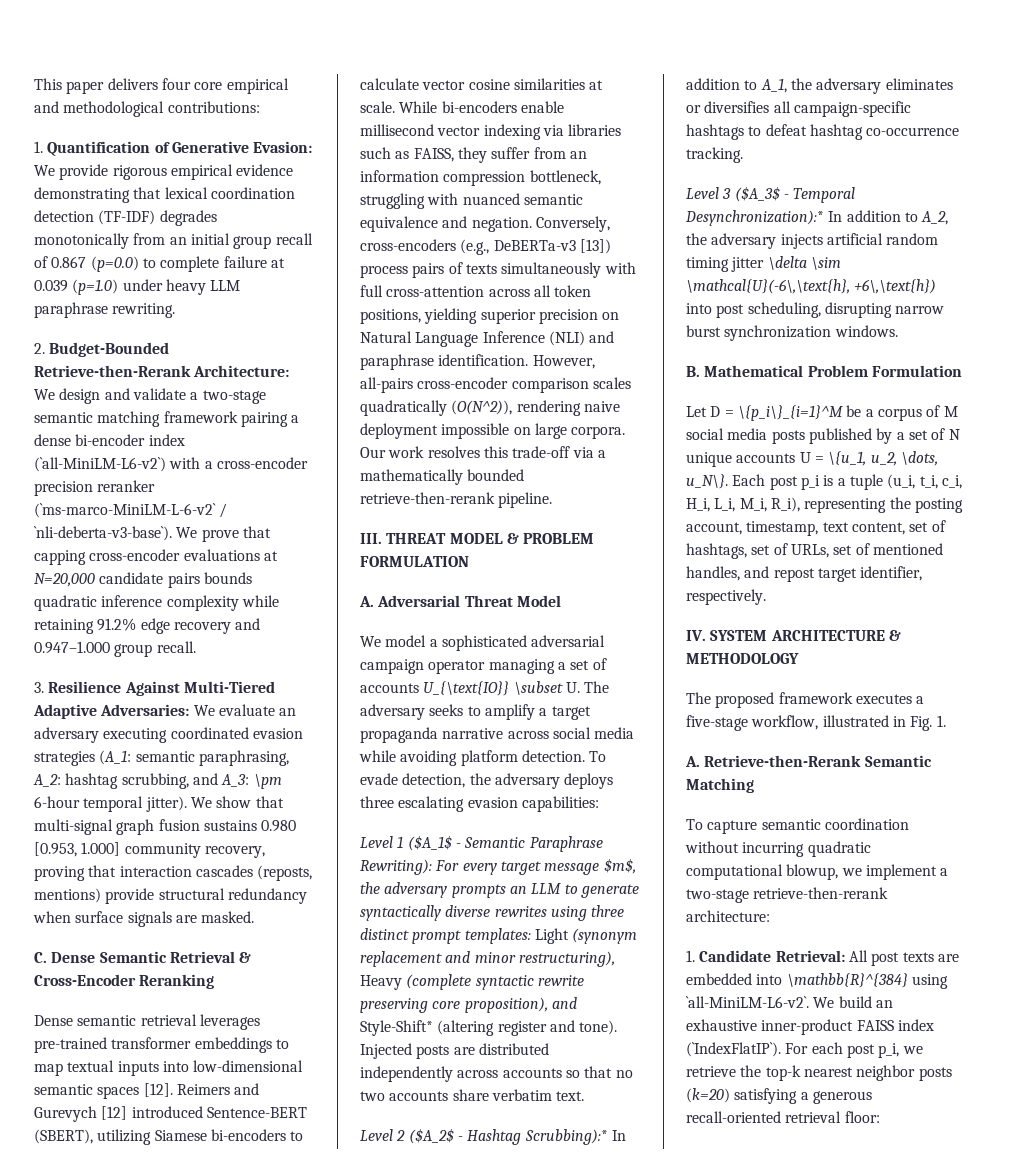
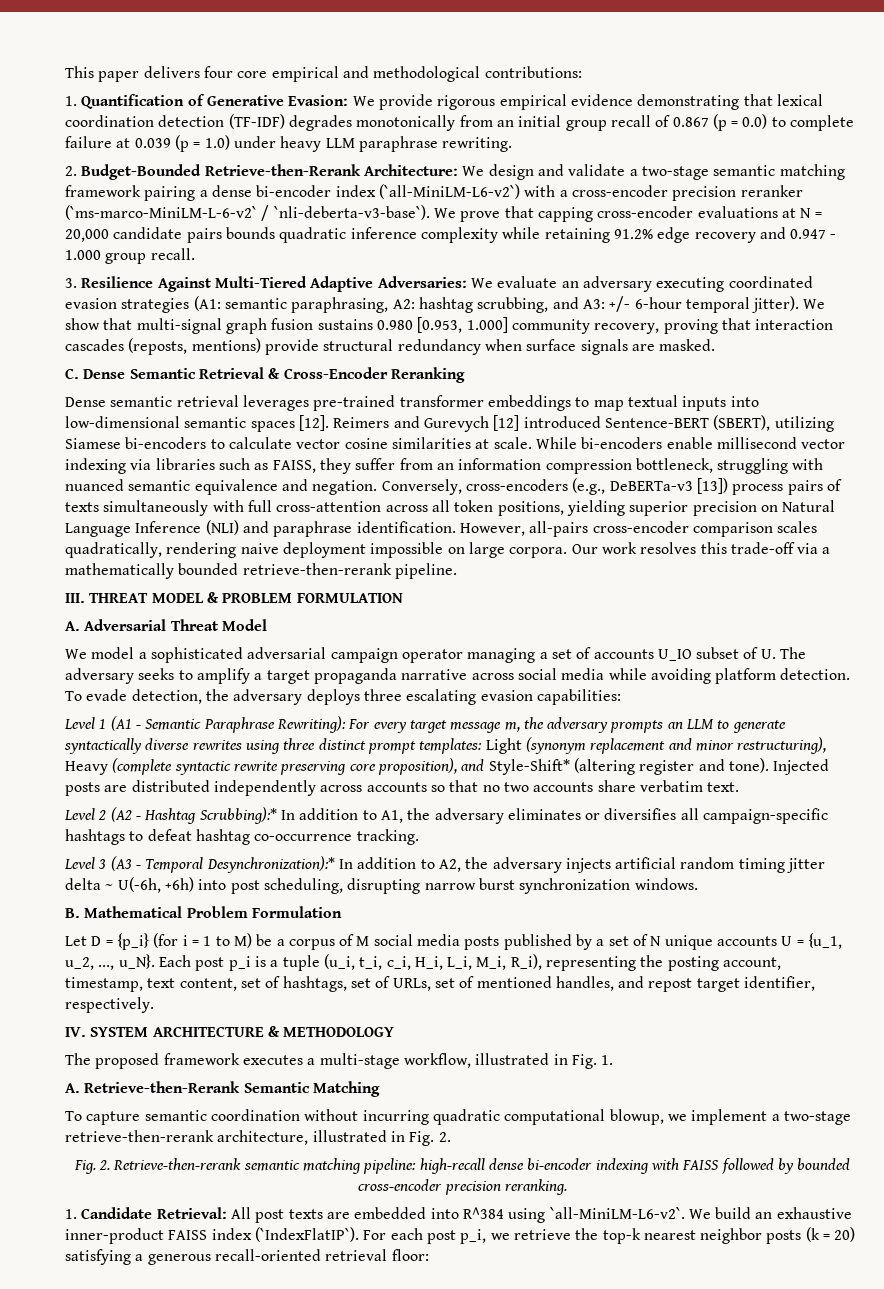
- 1. Quantification of Generative Evasion: We provide rigorous empirical evidence demonstrating that lexical coordination detection (TF-IDF) degrades monotonically from an initial group recall of 0.867 (p=0.0) to complete failure at 0.039 (p=1.0) under heavy LLM paraphrase rewriting.
+ 1. Quantification of Generative Evasion: We provide rigorous empirical evidence demonstrating that lexical coordination detection (TF-IDF) degrades monotonically from an initial group recall of 0.867 (p = 0.0) to complete failure at 0.039 (p = 1.0) under heavy LLM paraphrase rewriting.
- We prove that capping cross-encoder evaluations at N=20,000 candidate pairs bounds quadratic inference complexity while retaining 91.2% edge recovery and 0.947–1.000 group recall.
+ We prove that capping cross-encoder evaluations at N = 20,000 candidate pairs bounds quadratic inference complexity while retaining 91.2% edge recovery and 0.947 - 1.000 group recall.
- 3. Resilience Against Multi-Tiered Adaptive Adversaries: We evaluate an adversary executing coordinated evasion strategies (A_1: semantic paraphrasing, A_2: hashtag scrubbing, and A_3: \pm 6-hour temporal jitter).
+ 3. Resilience Against Multi-Tiered Adaptive Adversaries: We evaluate an adversary executing coordinated evasion strategies (A1: semantic paraphrasing, A2: hashtag scrubbing, and A3: +/- 6-hour temporal jitter).
- However, all-pairs cross-encoder comparison scales quadratically (O(N^2)), rendering naive deployment impossible on large corpora.
+ However, all-pairs cross-encoder comparison scales quadratically, rendering naive deployment impossible on large corpora.
- We model a sophisticated adversarial campaign operator managing a set of accounts U_{\text{IO}} \subset U. The adversary seeks to amplify a target propaganda narrative across social media while avoiding platform detection.
+ We model a sophisticated adversarial campaign operator managing a set of accounts U_IO subset of U. The adversary seeks to amplify a target propaganda narrative across social media while avoiding platform detection.
- Level 1 ($A_1$ - Semantic Paraphrase Rewriting): For every target message $m$, the adversary prompts an LLM to generate syntactically diverse rewrites using three distinct prompt templates: Light (synonym replacement and minor restructuring), Heavy (complete syntactic rewrite preserving core proposition), and Style-Shift* (altering register and tone).
+ Level 1 (A1 - Semantic Paraphrase Rewriting): For every target message m, the adversary prompts an LLM to generate syntactically diverse rewrites using three distinct prompt templates: Light (synonym replacement and minor restructuring), Heavy (complete syntactic rewrite preserving core proposition), and Style-Shift* (altering register and tone).
- Level 2 ($A_2$ - Hashtag Scrubbing):* In addition to A_1, the adversary eliminates or diversifies all campaign-specific hashtags to defeat hashtag co-occurrence tracking.
+ Level 2 (A2 - Hashtag Scrubbing):* In addition to A1, the adversary eliminates or diversifies all campaign-specific hashtags to defeat hashtag co-occurrence tracking.
- Level 3 ($A_3$ - Temporal Desynchronization):* In addition to A_2, the adversary injects artificial random timing jitter \delta \sim \mathcal{U}(-6\,\text{h}, +6\,\text{h}) into post scheduling, disrupting narrow burst synchronization windows.
+ Level 3 (A3 - Temporal Desynchronization):* In addition to A2, the adversary injects artificial random timing jitter delta ~ U(-6h, +6h) into post scheduling, disrupting narrow burst synchronization windows.
- Let D = \{p_i\}_{i=1}^M be a corpus of M social media posts published by a set of N unique accounts U = \{u_1, u_2, \dots, u_N\}.
+ Let D = {p_i} (for i = 1 to M) be a corpus of M social media posts published by a set of N unique accounts U = {u_1, u_2, ..., u_N}.
- The proposed framework executes a five-stage workflow, illustrated in Fig. 1.
+ The proposed framework executes a multi-stage workflow, illustrated in Fig. 1.
- To capture semantic coordination without incurring quadratic computational blowup, we implement a two-stage retrieve-then-rerank architecture:
+ To capture semantic coordination without incurring quadratic computational blowup, we implement a two-stage retrieve-then-rerank architecture, illustrated in Fig. 2.
+ Fig. 2. Retrieve-then-rerank semantic matching pipeline: high-recall dense bi-encoder indexing with FAISS followed by bounded cross-encoder precision reranking.
- 1. Candidate Retrieval: All post texts are embedded into \mathbb{R}^{384} using `all-MiniLM-L6-v2`.
+ 1. Candidate Retrieval: All post texts are embedded into R^384 using `all-MiniLM-L6-v2`.
- For each post p_i, we retrieve the top-k nearest neighbor posts (k=20) satisfying a generous recall-oriented retrieval floor:
+ For each post p_i, we retrieve the top-k nearest neighbor posts (k = 20) satisfying a generous recall-oriented retrieval floor:

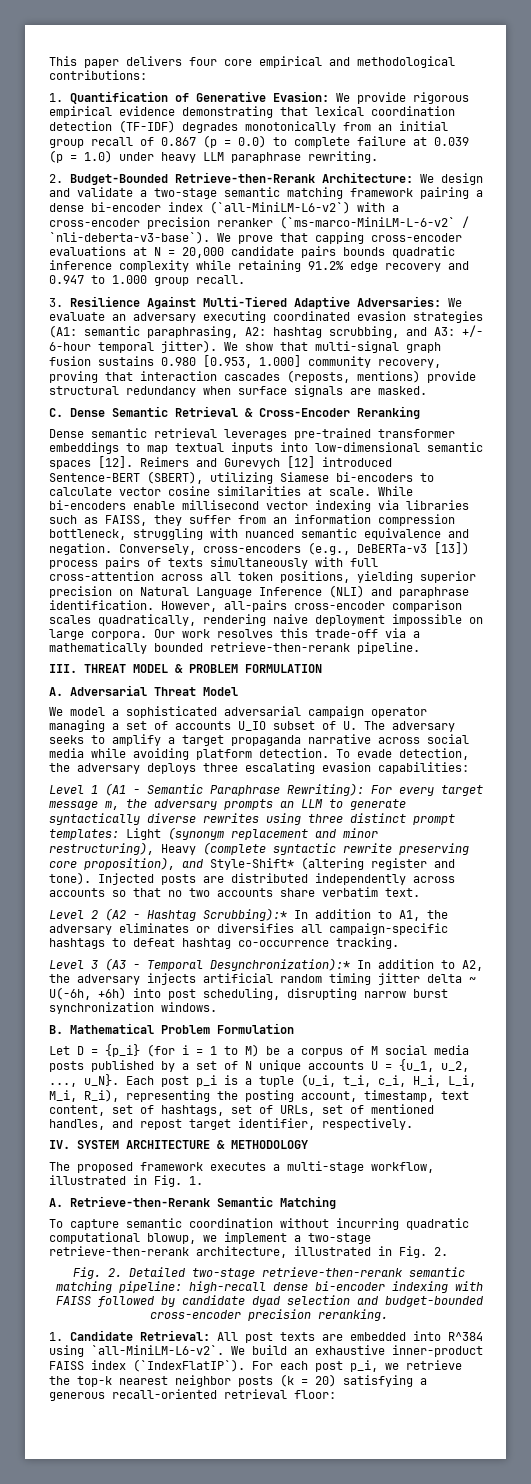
- We prove that capping cross-encoder evaluations at N = 20,000 candidate pairs bounds quadratic inference complexity while retaining 91.2% edge recovery and 0.947 - 1.000 group recall.
+ We prove that capping cross-encoder evaluations at N = 20,000 candidate pairs bounds quadratic inference complexity while retaining 91.2% edge recovery and 0.947 to 1.000 group recall.
- Fig. 2. Retrieve-then-rerank semantic matching pipeline: high-recall dense bi-encoder indexing with FAISS followed by bounded cross-encoder precision reranking.
+ Fig. 2. Detailed two-stage retrieve-then-rerank semantic matching pipeline: high-recall dense bi-encoder indexing with FAISS followed by candidate dyad selection and budget-bounded cross-encoder precision reranking.

